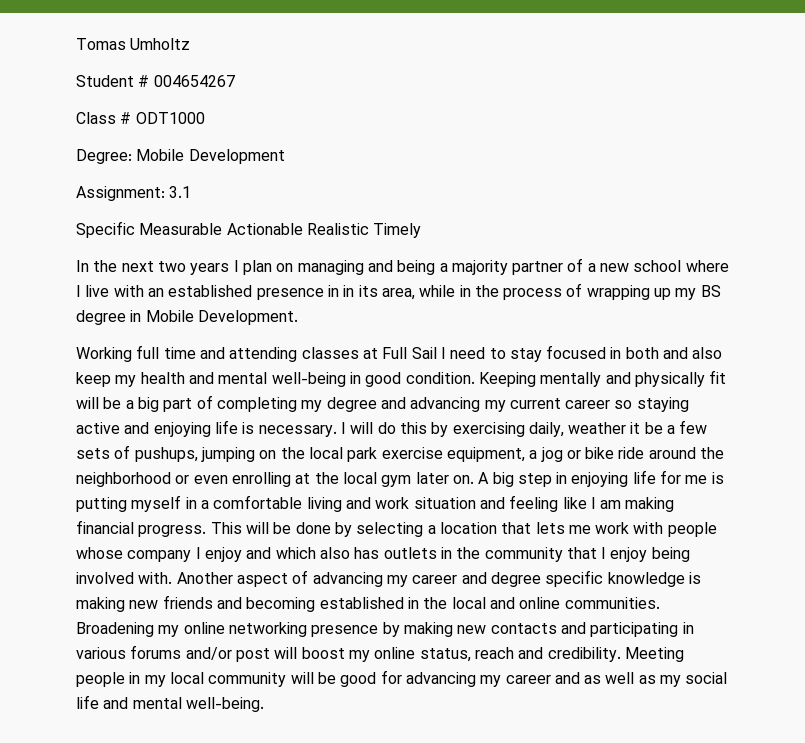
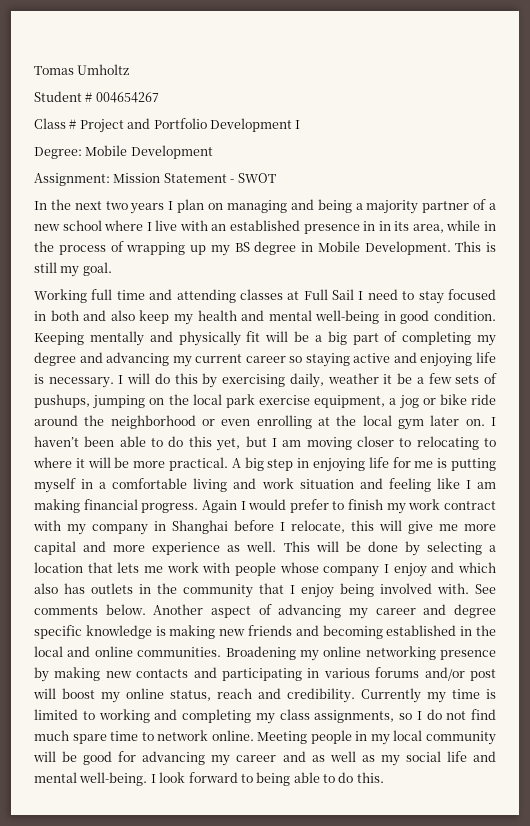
- Class # ODT1000
+ Class # Project and Portfolio Development I
- Assignment: 3.1
- Specific Measurable Actionable Realistic Timely
+ Assignment: Mission Statement - SWOT
+ This is still my goal.
+ I haven’t been able to do this yet, but I am moving closer to relocating to where it will be more practical.
+ Again I would prefer to finish my work contract with my company in Shanghai before I relocate, this will give me more capital and more experience as well.
+ See comments below.
+ Currently my time is limited to working and completing my class assignments, so I do not find much spare time to network online.
+ I look forward to being able to do this.

